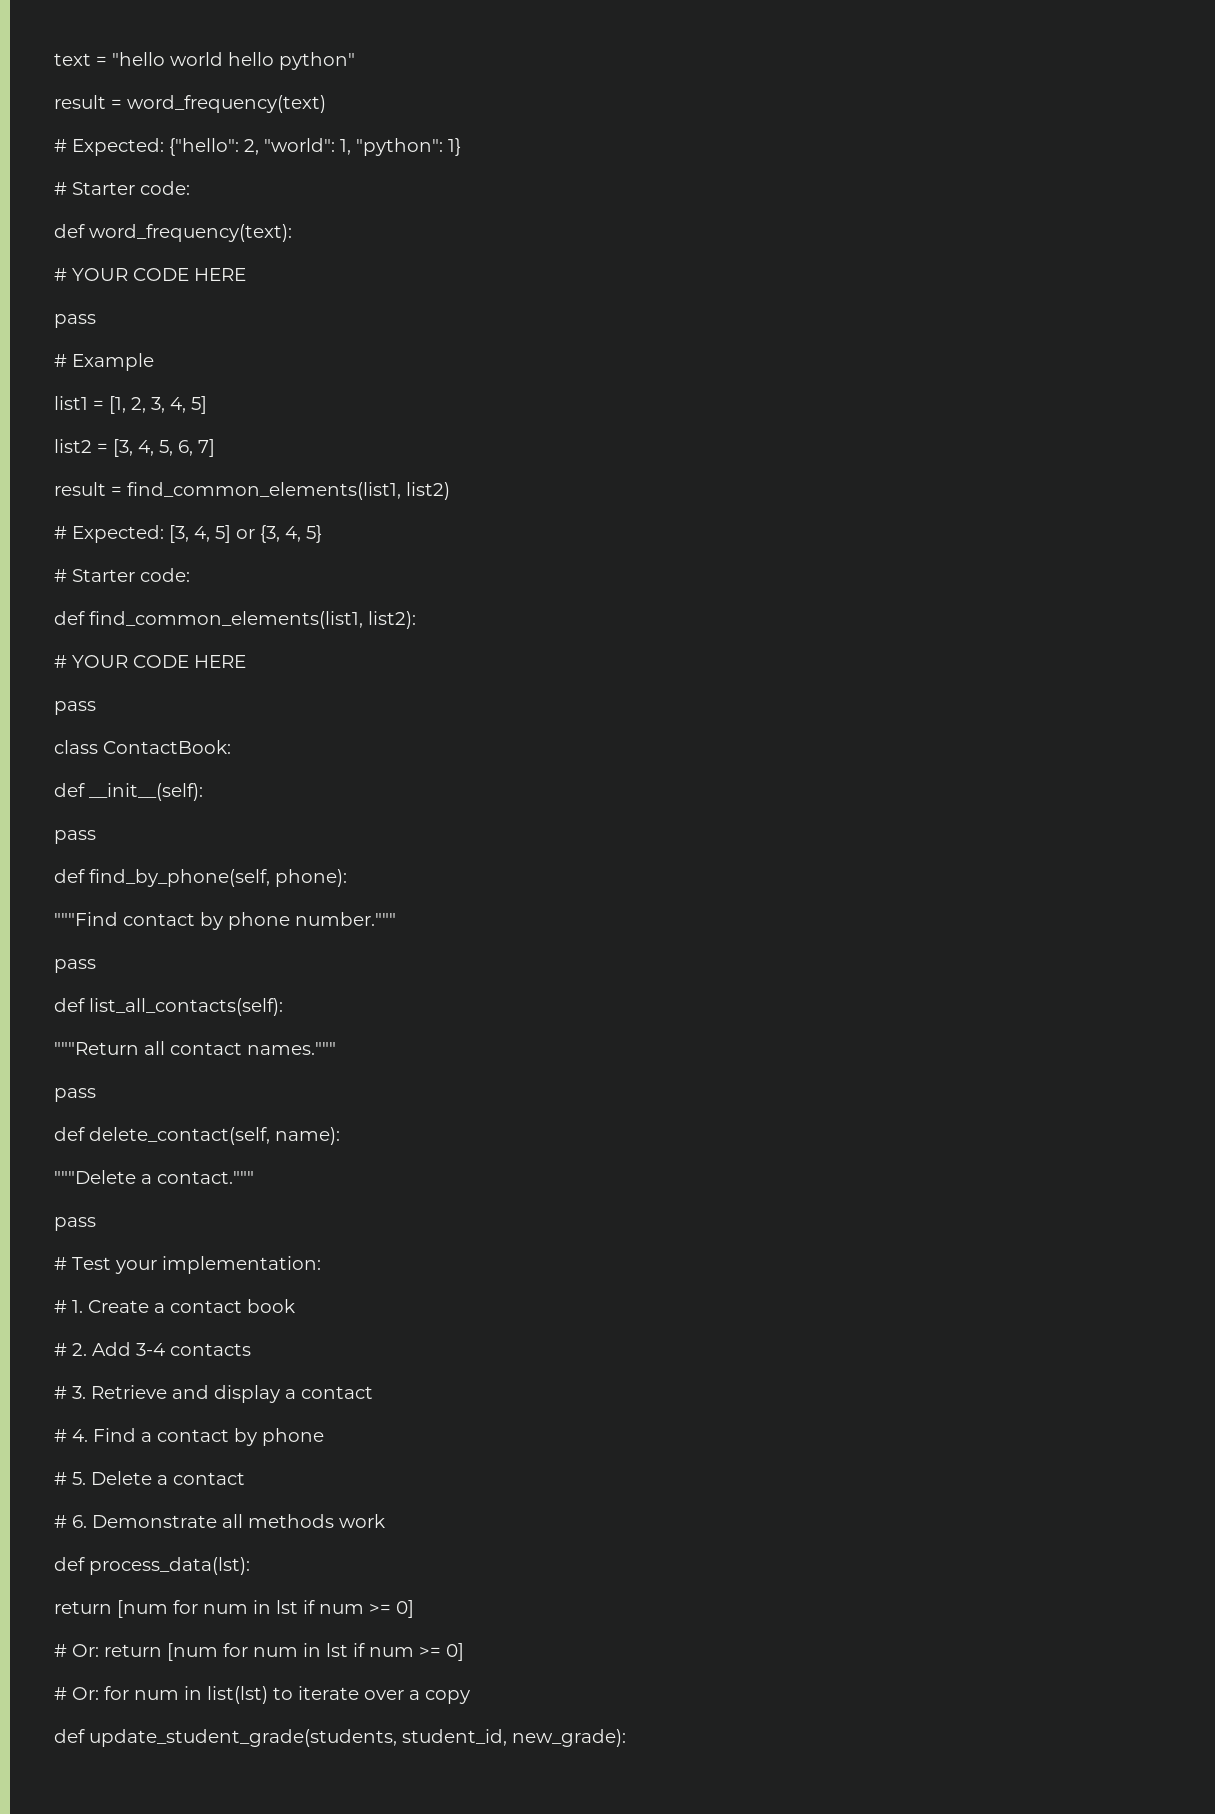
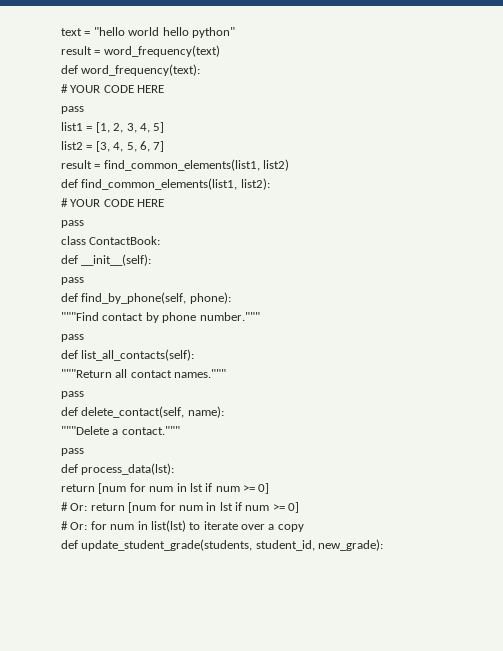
- # Expected: {"hello": 2, "world": 1, "python": 1}
- # Starter code:
- # Example
- # Expected: [3, 4, 5] or {3, 4, 5}
- # Starter code:
- # Test your implementation:
- # 1. Create a contact book
- # 2. Add 3-4 contacts
- # 3. Retrieve and display a contact
- # 4. Find a contact by phone
- # 5. Delete a contact
- # 6. Demonstrate all methods work

